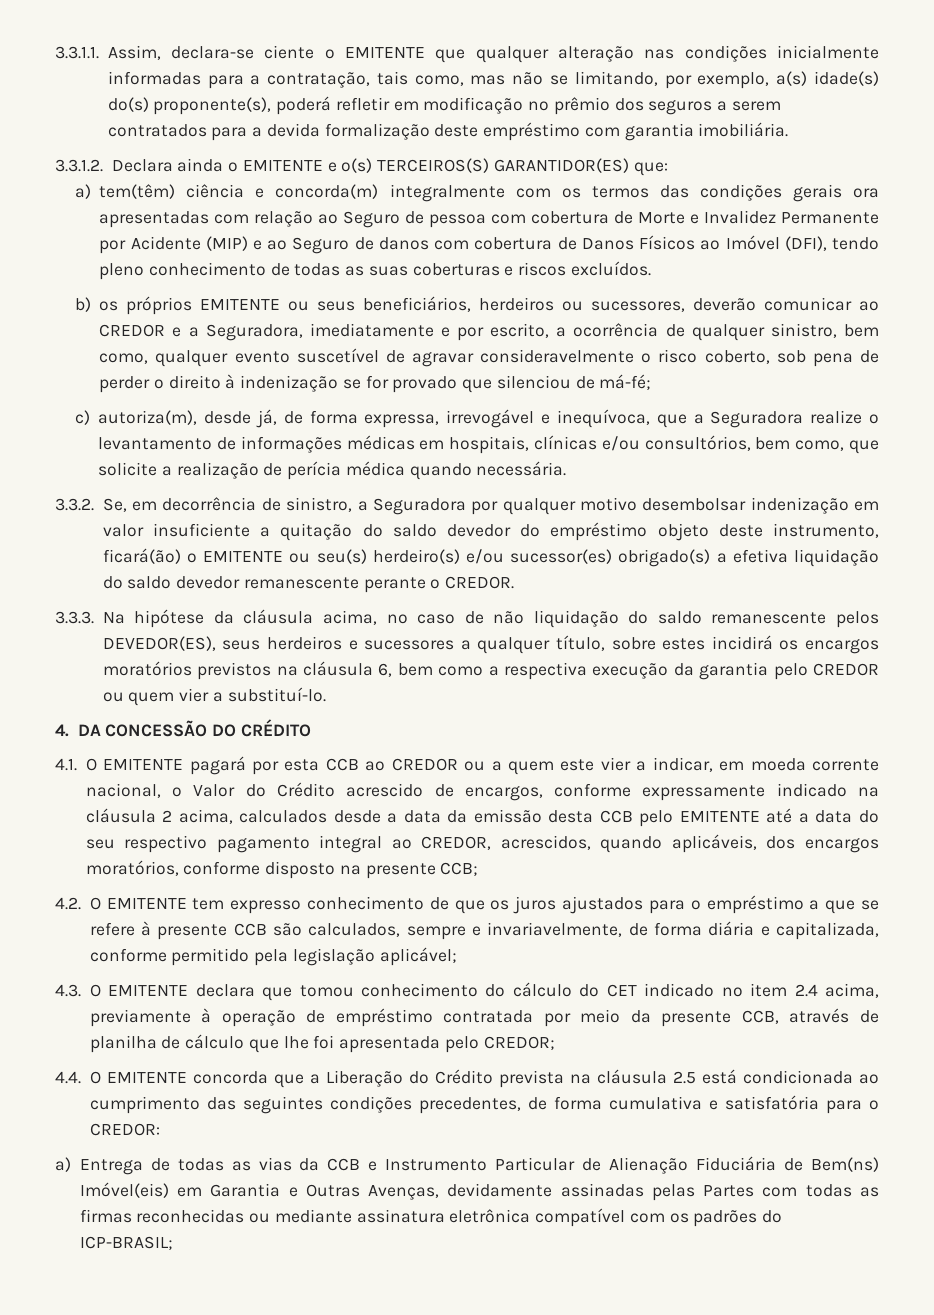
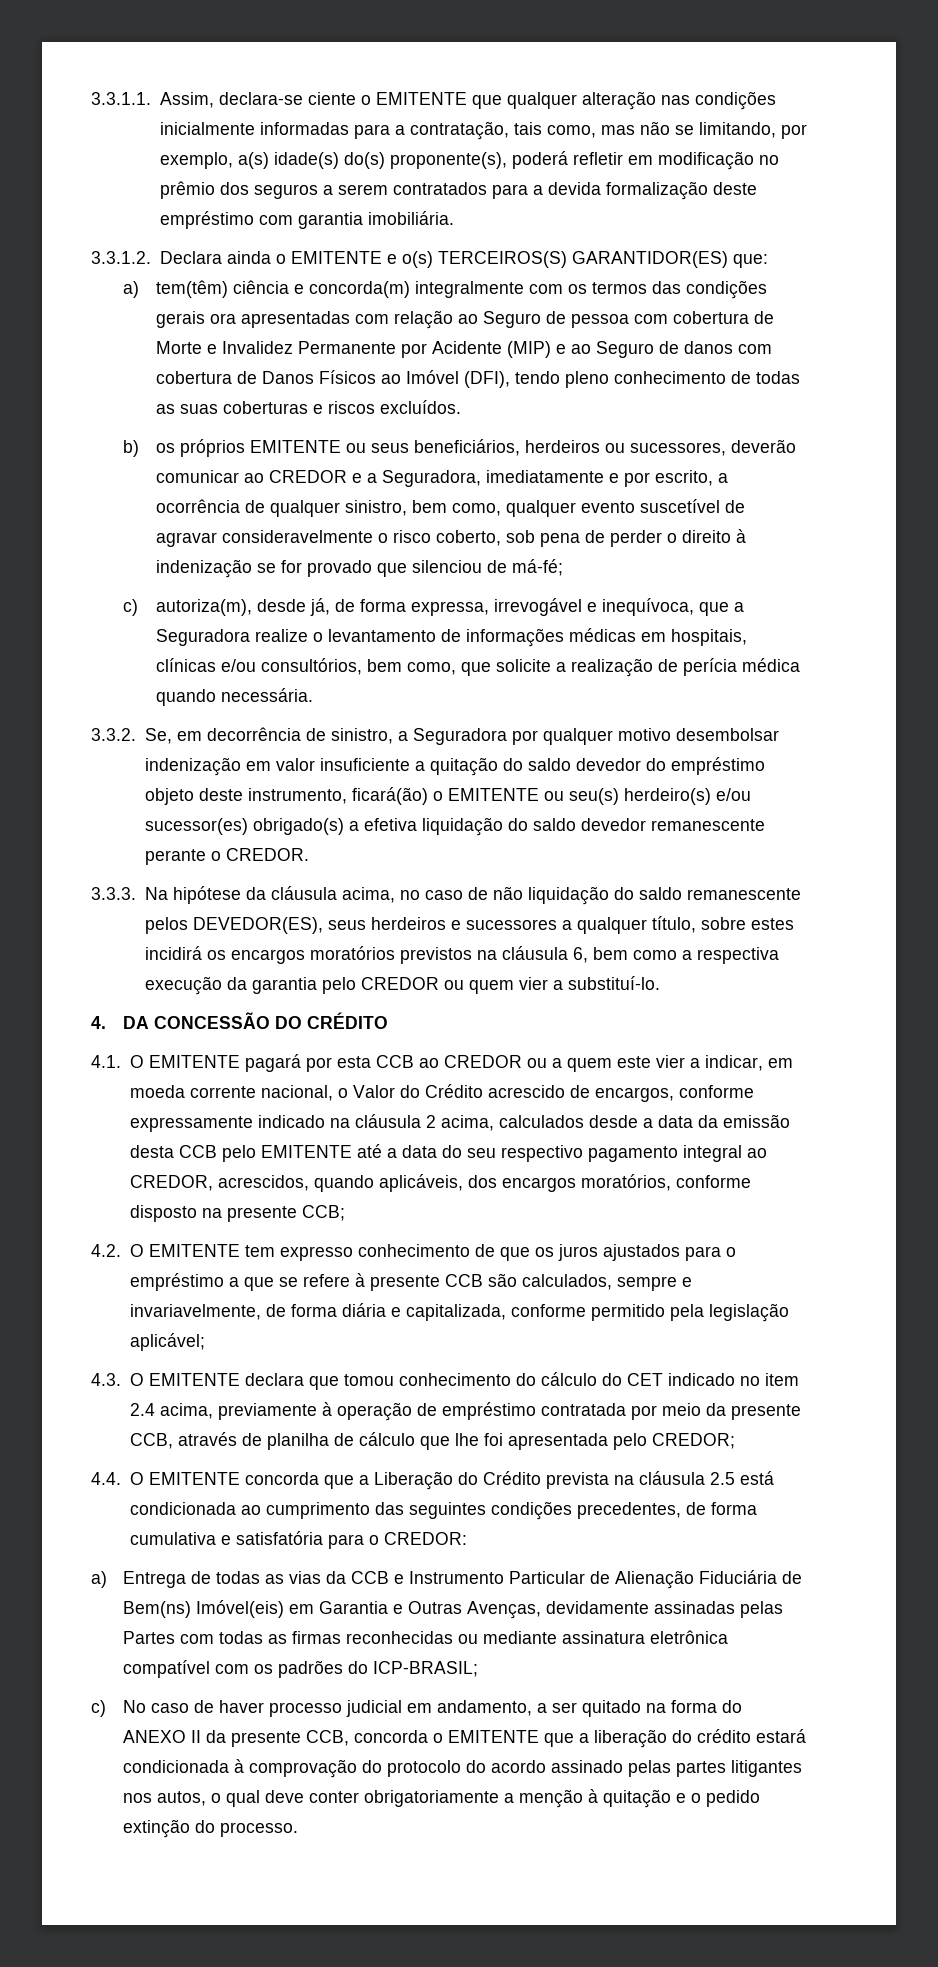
+ c) No caso de haver processo judicial em andamento, a ser quitado na forma do ANEXO II da presente CCB, concorda o EMITENTE que a liberação do crédito estará condicionada à comprovação do protocolo do acordo assinado pelas partes litigantes nos autos, o qual deve conter obrigatoriamente a menção à quitação e o pedido extinção do processo.

